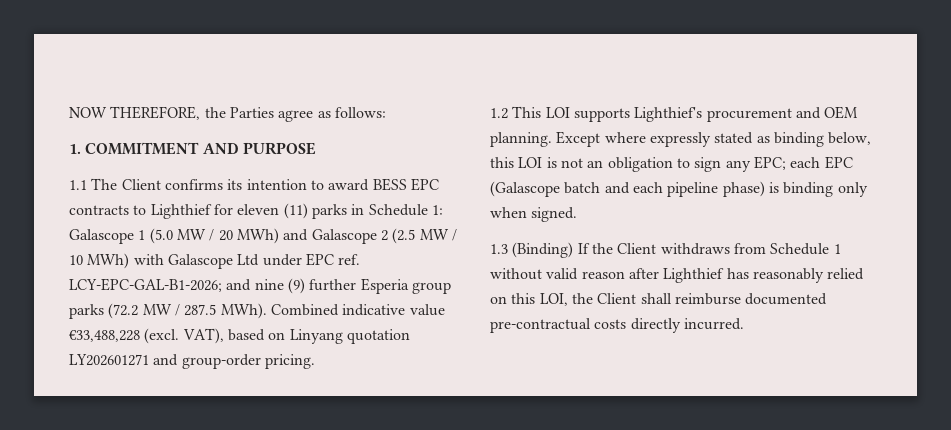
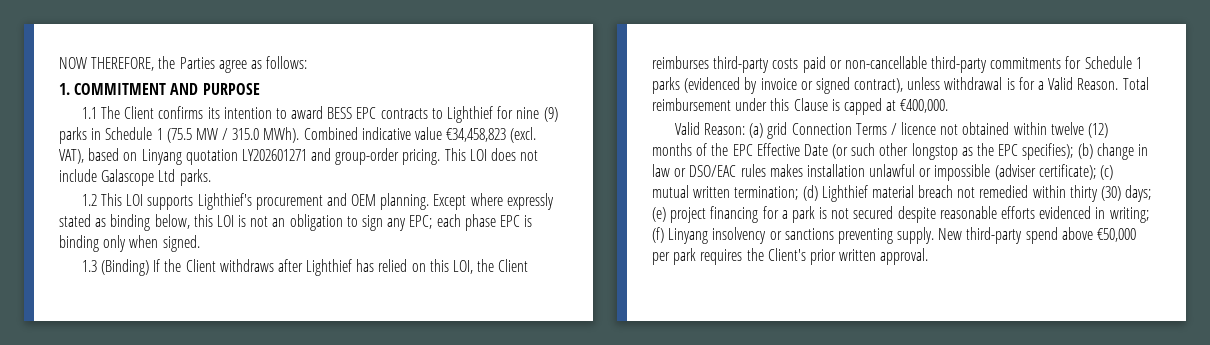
- 1.1 The Client confirms its intention to award BESS EPC contracts to Lighthief for eleven (11) parks in Schedule 1: Galascope 1 (5.0 MW / 20 MWh) and Galascope 2 (2.5 MW / 10 MWh) with Galascope Ltd under EPC ref. LCY-EPC-GAL-B1-2026; and nine (9) further Esperia group parks (72.2 MW / 287.5 MWh).
+ 1.1 The Client confirms its intention to award BESS EPC contracts to Lighthief for nine (9) parks in Schedule 1 (75.5 MW / 315.0 MWh).
- Combined indicative value €33,488,228 (excl. VAT), based on Linyang quotation LY202601271 and group-order pricing.
+ Combined indicative value €34,458,823 (excl. VAT), based on Linyang quotation LY202601271 and group-order pricing. This LOI does not include Galascope Ltd parks.
- Except where expressly stated as binding below, this LOI is not an obligation to sign any EPC; each EPC (Galascope batch and each pipeline phase) is binding only when signed.
+ Except where expressly stated as binding below, this LOI is not an obligation to sign any EPC; each phase EPC is binding only when signed.
- 1.3 (Binding) If the Client withdraws from Schedule 1 without valid reason after Lighthief has reasonably relied on this LOI, the Client shall reimburse documented pre-contractual costs directly incurred.
+ 1.3 (Binding) If the Client withdraws after Lighthief has relied on this LOI, the Client reimburses third-party costs paid or non-cancellable third-party commitments for Schedule 1 parks (evidenced by invoice or signed contract), unless withdrawal is for a Valid Reason. Total reimbursement under this Clause is capped at €400,000.
+ Valid Reason: (a) grid Connection Terms / licence not obtained within twelve (12) months of the EPC Effective Date (or such other longstop as the EPC specifies); (b) change in law or DSO/EAC rules makes installation unlawful or impossible (adviser certificate); (c) mutual written termination; (d) Lighthief material breach not remedied within thirty (30) days; (e) project financing for a park is not secured despite reasonable efforts evidenced in writing; (f) Linyang insolvency or sanctions preventing supply. New third-party spend above €50,000 per park requires the Client's prior written approval.

